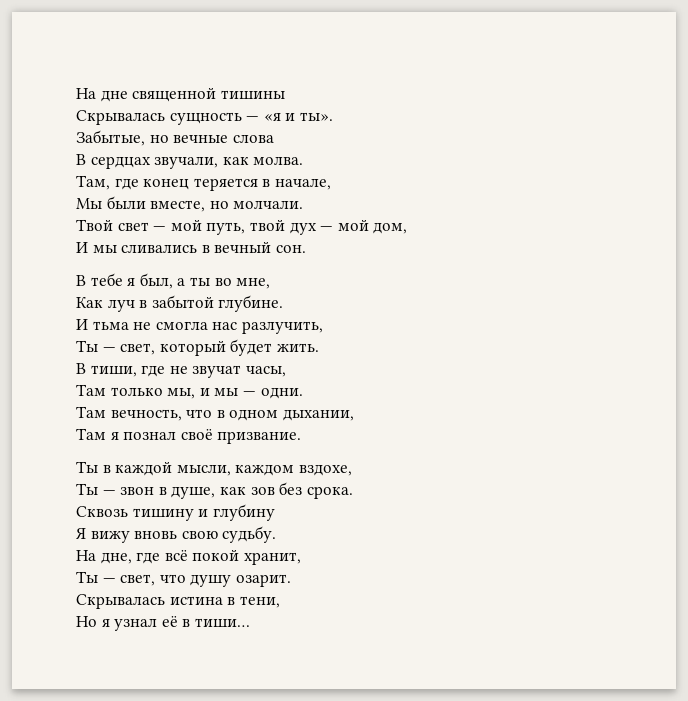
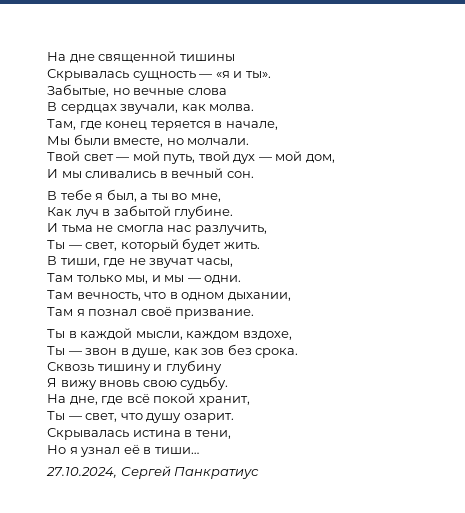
+ 27.10.2024, Сергей Панкратиус

